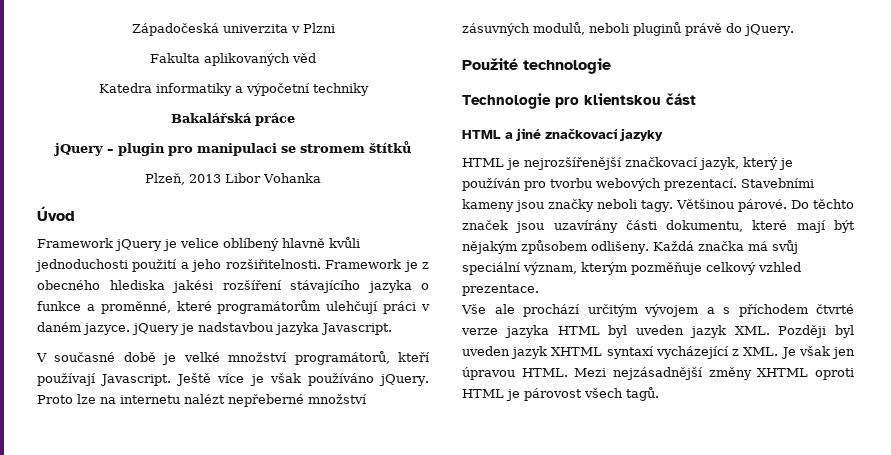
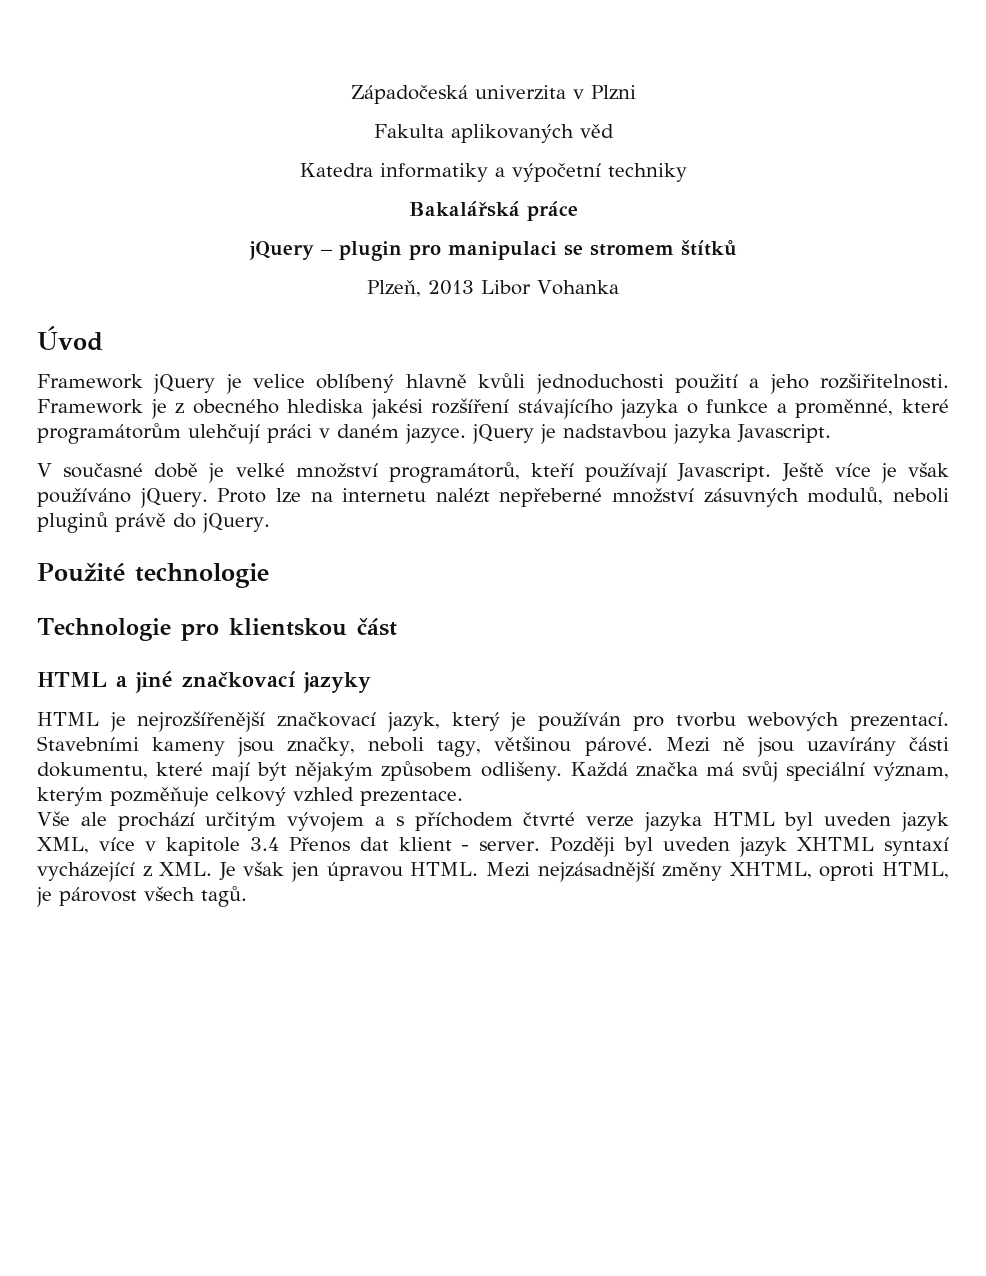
- Stavebními kameny jsou značky neboli tagy. Většinou párové. Do těchto značek jsou uzavírány části dokumentu, které mají být nějakým způsobem odlišeny.
+ Stavebními kameny jsou značky, neboli tagy, většinou párové. Mezi ně jsou uzavírány části dokumentu, které mají být nějakým způsobem odlišeny.
- Vše ale prochází určitým vývojem a s příchodem čtvrté verze jazyka HTML byl uveden jazyk XML. Později byl uveden jazyk XHTML syntaxí vycházející z XML. Je však jen úpravou HTML.
+ Vše ale prochází určitým vývojem a s příchodem čtvrté verze jazyka HTML byl uveden jazyk XML, více v kapitole 3.4 Přenos dat klient - server. Později byl uveden jazyk XHTML syntaxí vycházející z XML. Je však jen úpravou HTML.
- Mezi nejzásadnější změny XHTML oproti HTML je párovost všech tagů.
+ Mezi nejzásadnější změny XHTML, oproti HTML, je párovost všech tagů.

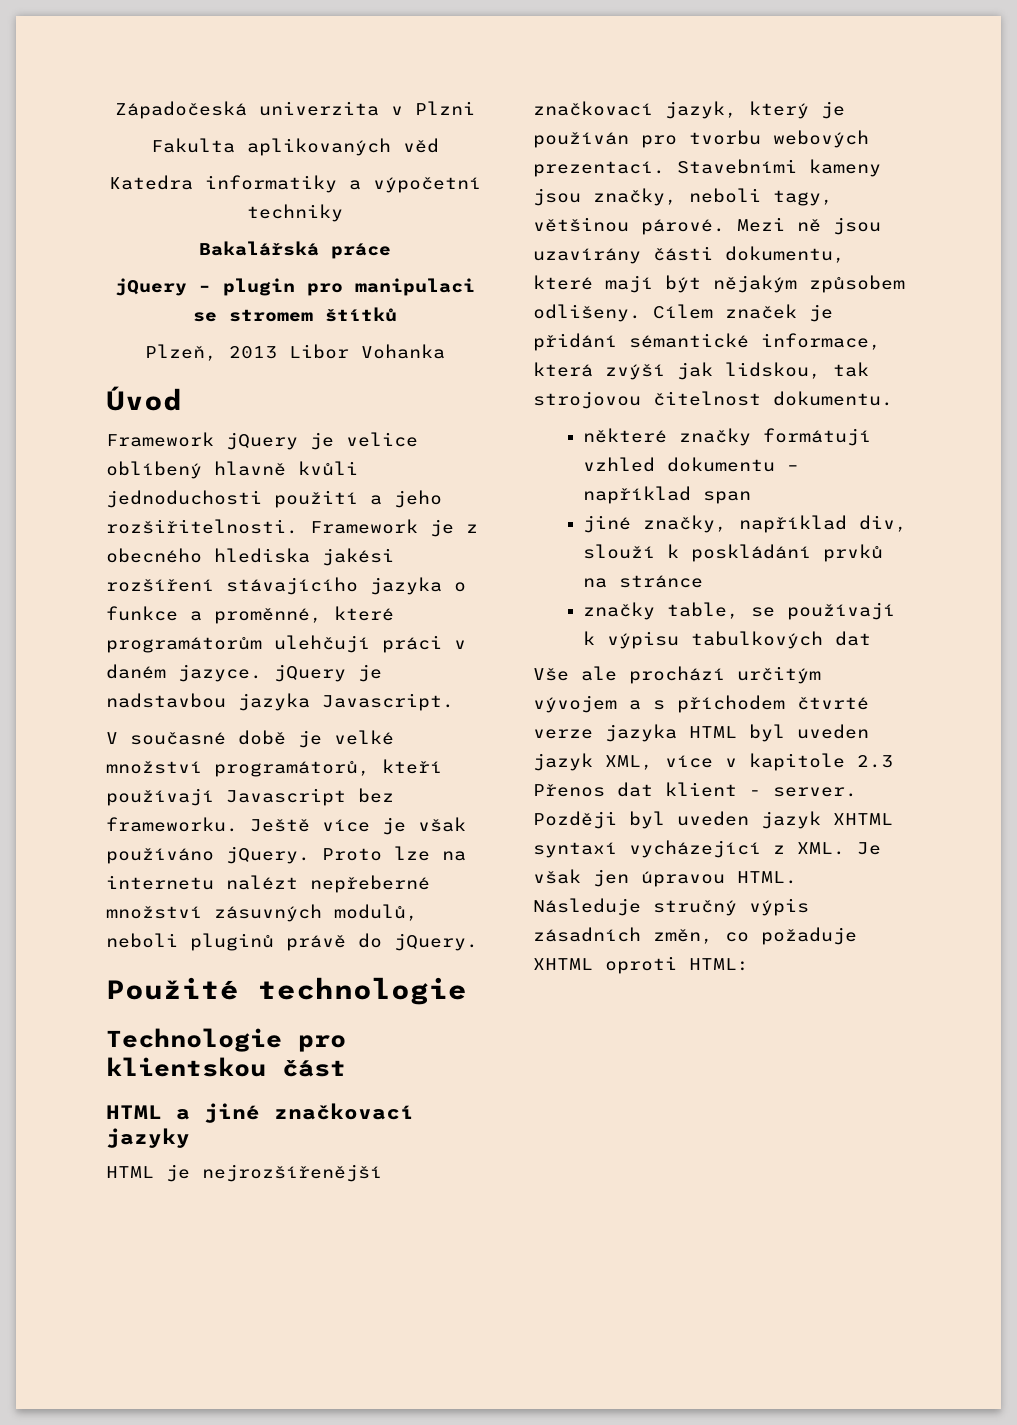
- V současné době je velké množství programátorů, kteří používají Javascript.
+ V současné době je velké množství programátorů, kteří používají Javascript bez frameworku.
- Každá značka má svůj speciální význam, kterým pozměňuje celkový vzhled prezentace.
+ Cílem značek je přidání sémantické informace, která zvýší jak lidskou, tak strojovou čitelnost dokumentu.
+ některé značky formátují vzhled dokumentu – například span
+ jiné značky, například div, slouží k poskládání prvků na stránce
+ značky table, se používají k výpisu tabulkových dat
- Vše ale prochází určitým vývojem a s příchodem čtvrté verze jazyka HTML byl uveden jazyk XML, více v kapitole 3.4 Přenos dat klient - server.
+ Vše ale prochází určitým vývojem a s příchodem čtvrté verze jazyka HTML byl uveden jazyk XML, více v kapitole 2.3 Přenos dat klient - server.
- Mezi nejzásadnější změny XHTML, oproti HTML, je párovost všech tagů.
+ Následuje stručný výpis zásadních změn, co požaduje XHTML oproti HTML:

